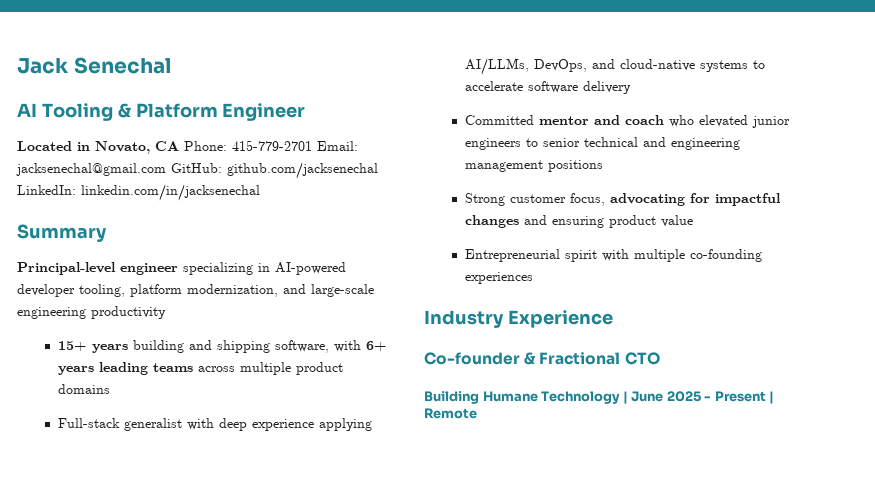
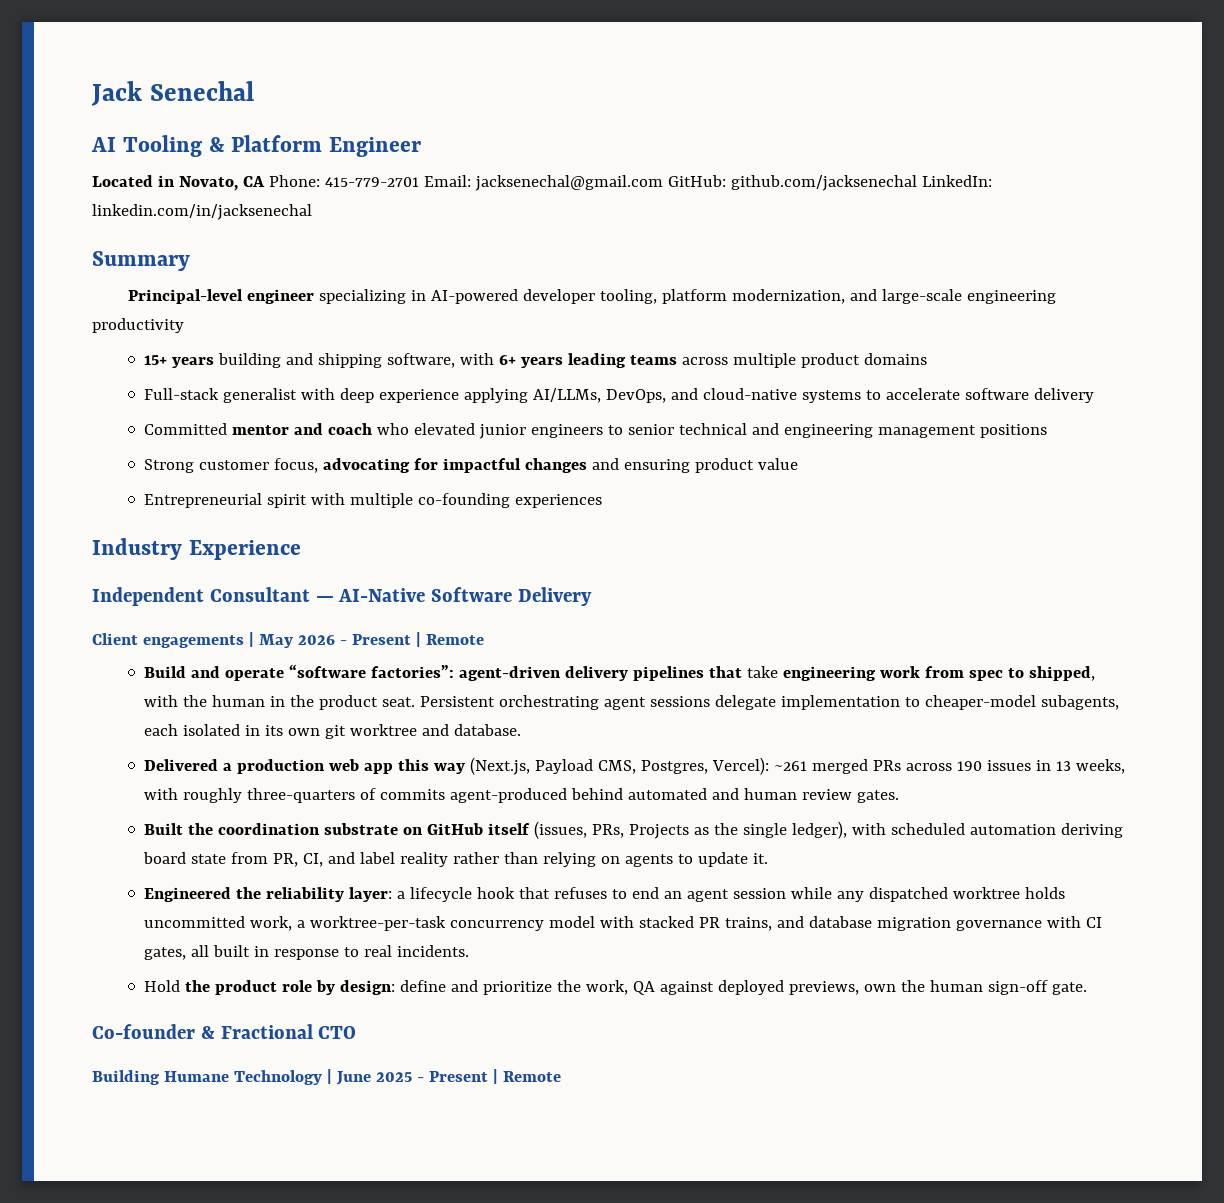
+ Independent Consultant — AI-Native Software Delivery
+ Client engagements | May 2026 - Present | Remote
+ Build and operate “software factories”: agent-driven delivery pipelines that take engineering work from spec to shipped, with the human in the product seat. Persistent orchestrating agent sessions delegate implementation to cheaper-model subagents, each isolated in its own git worktree and database.
+ Delivered a production web app this way (Next.js, Payload CMS, Postgres, Vercel): ~261 merged PRs across 190 issues in 13 weeks, with roughly three-quarters of commits agent-produced behind automated and human review gates.
+ Built the coordination substrate on GitHub itself (issues, PRs, Projects as the single ledger), with scheduled automation deriving board state from PR, CI, and label reality rather than relying on agents to update it.
+ Engineered the reliability layer: a lifecycle hook that refuses to end an agent session while any dispatched worktree holds uncommitted work, a worktree-per-task concurrency model with stacked PR trains, and database migration governance with CI gates, all built in response to real incidents.
+ Hold the product role by design: define and prioritize the work, QA against deployed previews, own the human sign-off gate.

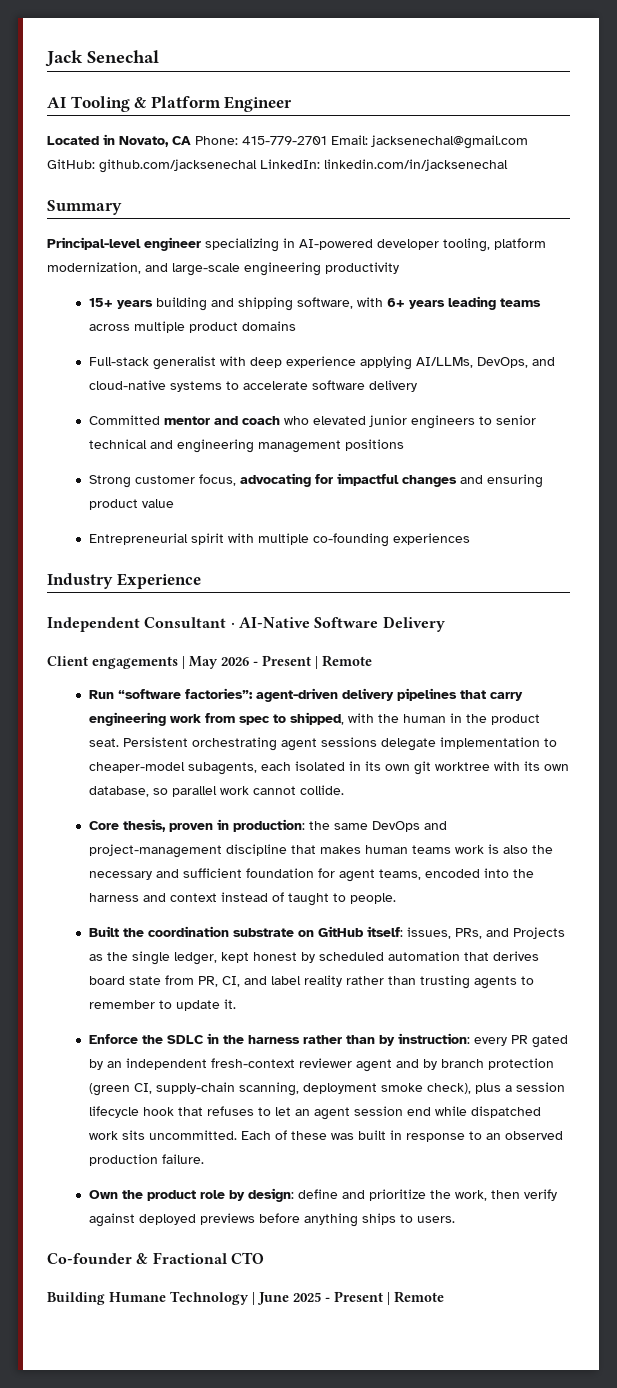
- Independent Consultant — AI-Native Software Delivery
+ Independent Consultant · AI-Native Software Delivery
- Build and operate “software factories”: agent-driven delivery pipelines that take engineering work from spec to shipped, with the human in the product seat.
+ Run “software factories”: agent-driven delivery pipelines that carry engineering work from spec to shipped, with the human in the product seat.
- Persistent orchestrating agent sessions delegate implementation to cheaper-model subagents, each isolated in its own git worktree and database.
- Delivered a production web app this way (Next.js, Payload CMS, Postgres, Vercel): ~261 merged PRs across 190 issues in 13 weeks, with roughly three-quarters of commits agent-produced behind automated and human review gates.
+ Persistent orchestrating agent sessions delegate implementation to cheaper-model subagents, each isolated in its own git worktree with its own database, so parallel work cannot collide.
+ Core thesis, proven in production: the same DevOps and project-management discipline that makes human teams work is also the necessary and sufficient foundation for agent teams, encoded into the harness and context instead of taught to people.
- Built the coordination substrate on GitHub itself (issues, PRs, Projects as the single ledger), with scheduled automation deriving board state from PR, CI, and label reality rather than relying on agents to update it.
- Engineered the reliability layer: a lifecycle hook that refuses to end an agent session while any dispatched worktree holds uncommitted work, a worktree-per-task concurrency model with stacked PR trains, and database migration governance with CI gates, all built in response to real incidents.
- Hold the product role by design: define and prioritize the work, QA against deployed previews, own the human sign-off gate.
+ Built the coordination substrate on GitHub itself: issues, PRs, and Projects as the single ledger, kept honest by scheduled automation that derives board state from PR, CI, and label reality rather than trusting agents to remember to update it.
+ Enforce the SDLC in the harness rather than by instruction: every PR gated by an independent fresh-context reviewer agent and by branch protection (green CI, supply-chain scanning, deployment smoke check), plus a session lifecycle hook that refuses to let an agent session end while dispatched work sits uncommitted. Each of these was built in response to an observed production failure.
+ Own the product role by design: define and prioritize the work, then verify against deployed previews before anything ships to users.

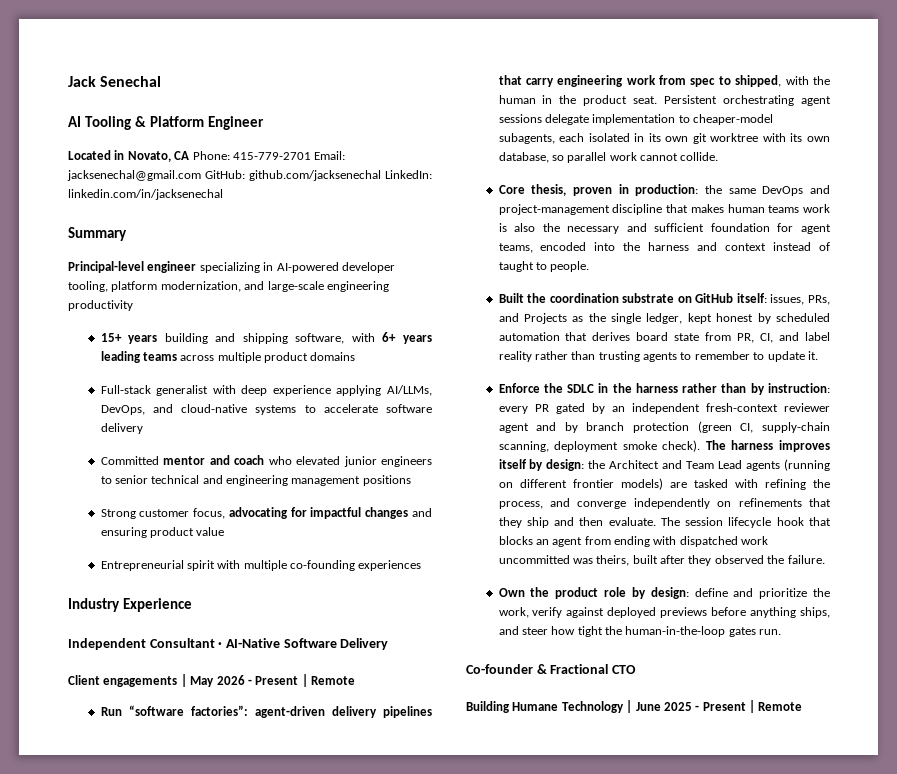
- Enforce the SDLC in the harness rather than by instruction: every PR gated by an independent fresh-context reviewer agent and by branch protection (green CI, supply-chain scanning, deployment smoke check), plus a session lifecycle hook that refuses to let an agent session end while dispatched work sits uncommitted. Each of these was built in response to an observed production failure.
+ Enforce the SDLC in the harness rather than by instruction: every PR gated by an independent fresh-context reviewer agent and by branch protection (green CI, supply-chain scanning, deployment smoke check). The harness improves itself by design: the Architect and Team Lead agents (running on different frontier models) are tasked with refining the process, and converge independently on refinements that they ship and then evaluate. The session lifecycle hook that blocks an agent from ending with dispatched work uncommitted was theirs, built after they observed the failure.
- Own the product role by design: define and prioritize the work, then verify against deployed previews before anything ships to users.
+ Own the product role by design: define and prioritize the work, verify against deployed previews before anything ships, and steer how tight the human-in-the-loop gates run.

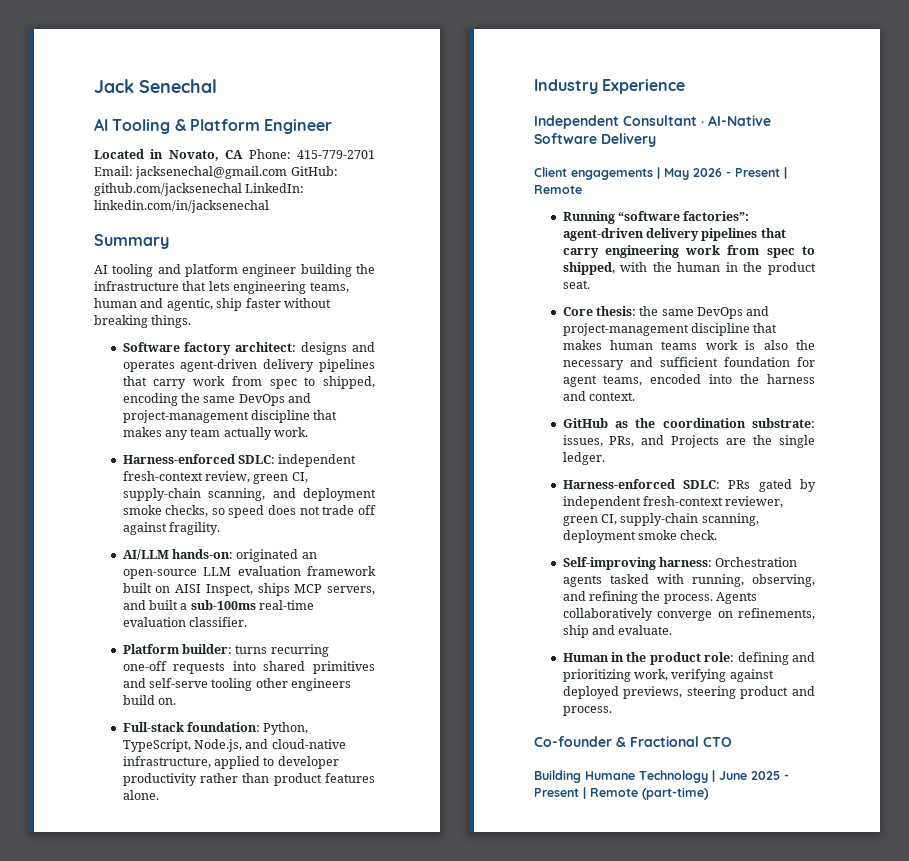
- Principal-level engineer specializing in AI-powered developer tooling, platform modernization, and large-scale engineering productivity
- 15+ years building and shipping software, with 6+ years leading teams across multiple product domains
- Full-stack generalist with deep experience applying AI/LLMs, DevOps, and cloud-native systems to accelerate software delivery
- Committed mentor and coach who elevated junior engineers to senior technical and engineering management positions
- Strong customer focus, advocating for impactful changes and ensuring product value
- Entrepreneurial spirit with multiple co-founding experiences
+ AI tooling and platform engineer building the infrastructure that lets engineering teams, human and agentic, ship faster without breaking things.
+ Software factory architect: designs and operates agent-driven delivery pipelines that carry work from spec to shipped, encoding the same DevOps and project-management discipline that makes any team actually work.
+ Harness-enforced SDLC: independent fresh-context review, green CI, supply-chain scanning, and deployment smoke checks, so speed does not trade off against fragility.
+ AI/LLM hands-on: originated an open-source LLM evaluation framework built on AISI Inspect, ships MCP servers, and built a sub-100ms real-time evaluation classifier.
+ Platform builder: turns recurring one-off requests into shared primitives and self-serve tooling other engineers build on.
+ Full-stack foundation: Python, TypeScript, Node.js, and cloud-native infrastructure, applied to developer productivity rather than product features alone.
- Run “software factories”:
+ Running “software factories”:
- agent-driven delivery pipelines that carry engineering work from spec to shipped, with the human in the product seat. Persistent orchestrating agent sessions delegate implementation to cheaper-model subagents, each isolated in its own git worktree with its own database, so parallel work cannot collide.
- Core thesis, proven in production:
+ agent-driven delivery pipelines that carry engineering work from spec to shipped, with the human in the product seat.
+ Core thesis:
- the same DevOps and project-management discipline that makes human teams work is also the necessary and sufficient foundation for agent teams, encoded into the harness and context instead of taught to people.
- Built the coordination substrate on GitHub itself:
+ the same DevOps and project-management discipline that makes human teams work is also the necessary and sufficient foundation for agent teams, encoded into the harness and context.
+ GitHub as the coordination substrate:
- issues, PRs, and Projects as the single ledger, kept honest by scheduled automation that derives board state from PR, CI, and label reality rather than trusting agents to remember to update it.
- Enforce the SDLC in the harness rather than by instruction: every PR gated by an independent fresh-context reviewer agent and by branch protection (green CI, supply-chain scanning, deployment smoke check). The harness improves itself by design: the Architect and Team Lead agents (running on different frontier models) are tasked with refining the process, and converge independently on refinements that they ship and then evaluate. The session lifecycle hook that blocks an agent from ending with dispatched work uncommitted was theirs, built after they observed the failure.
- Own the product role by design: define and prioritize the work, verify against deployed previews before anything ships, and steer how tight the human-in-the-loop gates run.
+ issues, PRs, and Projects are the single ledger.
+ Harness-enforced SDLC: PRs gated by independent fresh-context reviewer, green CI, supply-chain scanning, deployment smoke check.
+ Self-improving harness: Orchestration agents tasked with running, observing, and refining the process. Agents collaboratively converge on refinements, ship and evaluate.
+ Human in the product role: defining and prioritizing work, verifying against deployed previews, steering product and process.
- Building Humane Technology | June 2025 - Present | Remote
+ Building Humane Technology | June 2025 - Present | Remote (part-time)

